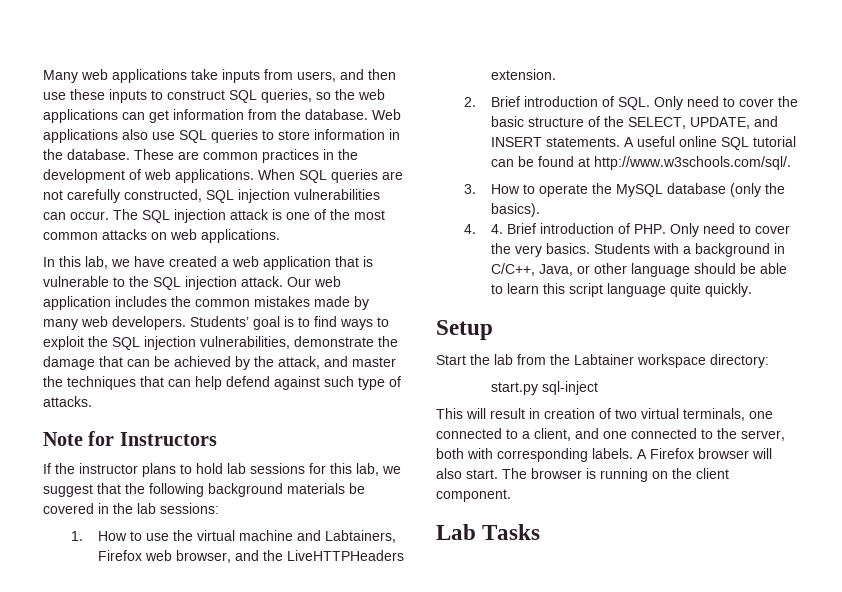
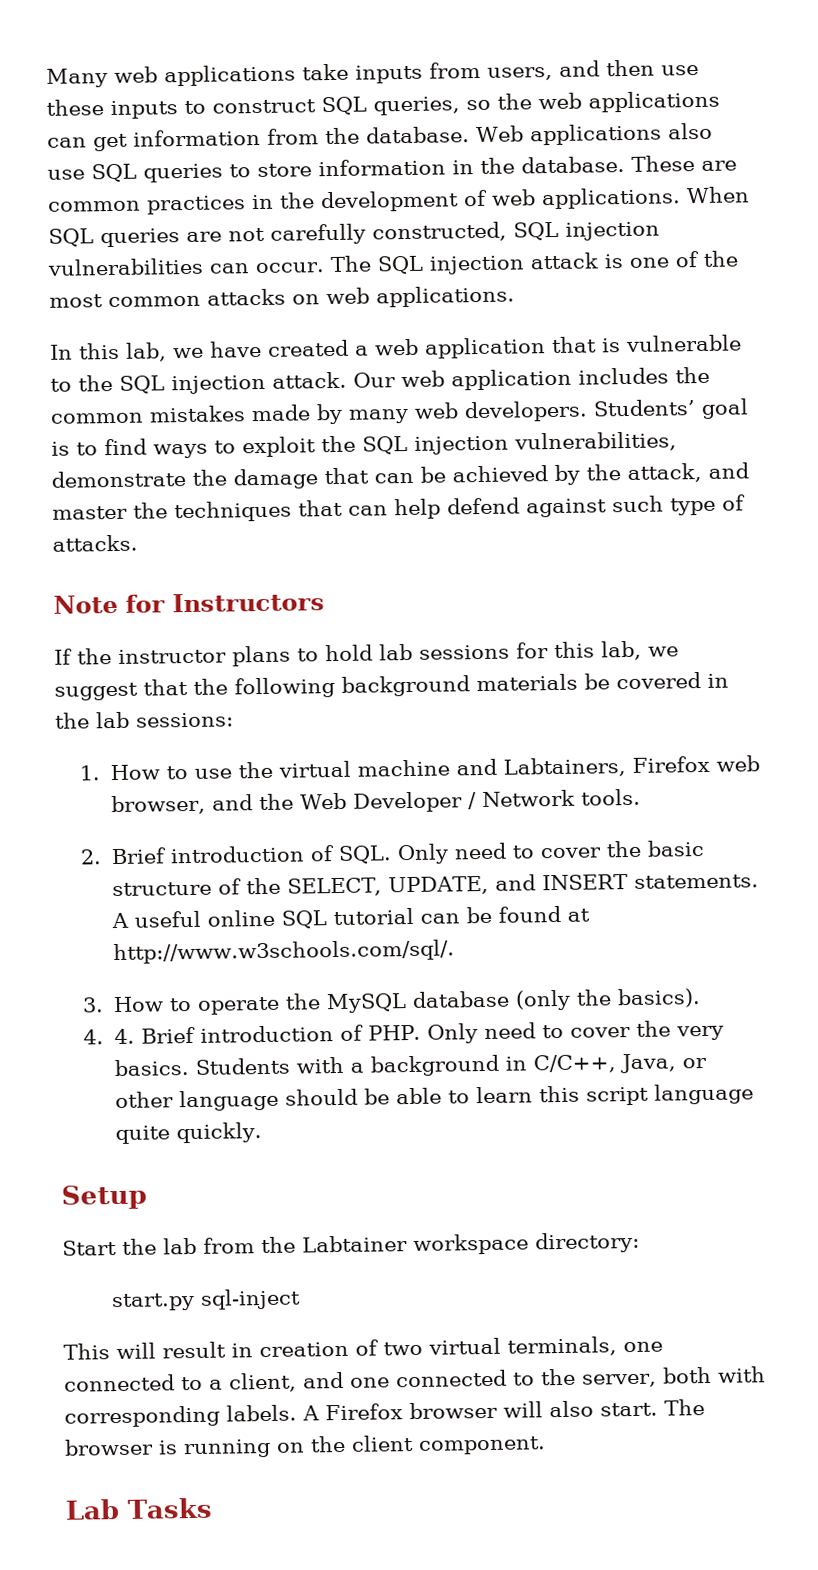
- 1. How to use the virtual machine and Labtainers, Firefox web browser, and the LiveHTTPHeaders extension.
+ 1. How to use the virtual machine and Labtainers, Firefox web browser, and the Web Developer / Network tools.

